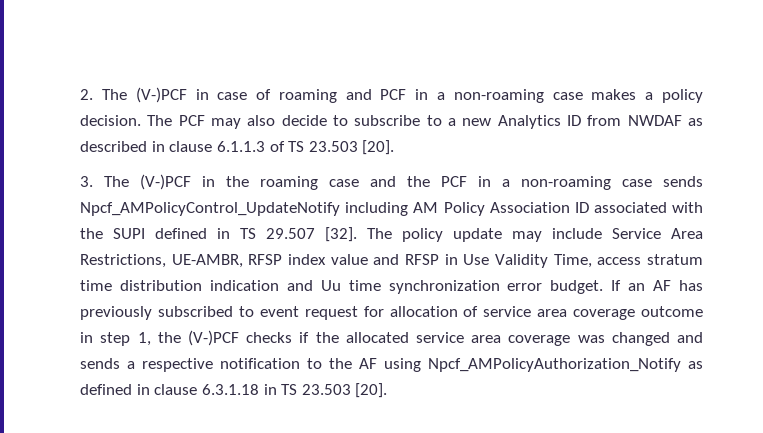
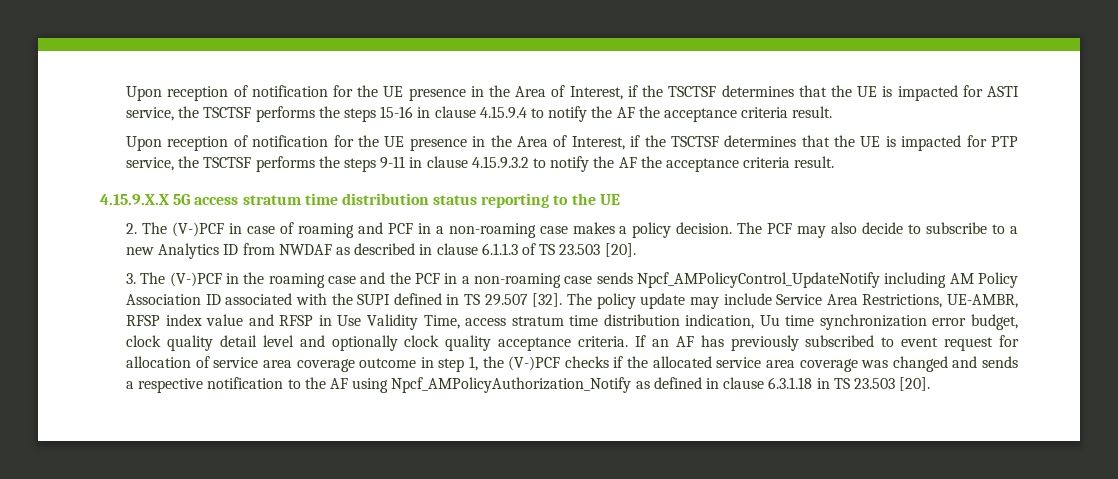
+ Upon reception of notification for the UE presence in the Area of Interest, if the TSCTSF determines that the UE is impacted for ASTI service, the TSCTSF performs the steps 15-16 in clause 4.15.9.4 to notify the AF the acceptance criteria result.
+ Upon reception of notification for the UE presence in the Area of Interest, if the TSCTSF determines that the UE is impacted for PTP service, the TSCTSF performs the steps 9-11 in clause 4.15.9.3.2 to notify the AF the acceptance criteria result.
+ 4.15.9.X.X 5G access stratum time distribution status reporting to the UE
- The policy update may include Service Area Restrictions, UE-AMBR, RFSP index value and RFSP in Use Validity Time, access stratum time distribution indication and Uu time synchronization error budget.
+ The policy update may include Service Area Restrictions, UE-AMBR, RFSP index value and RFSP in Use Validity Time, access stratum time distribution indication, Uu time synchronization error budget, clock quality detail level and optionally clock quality acceptance criteria.

